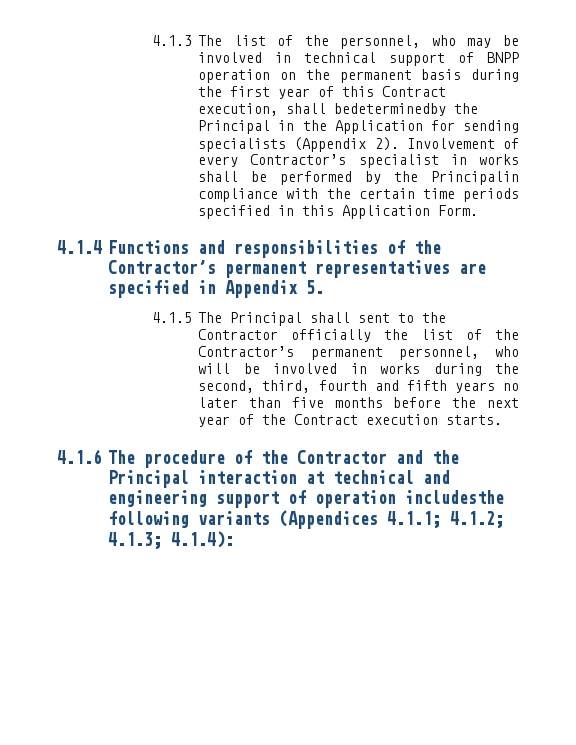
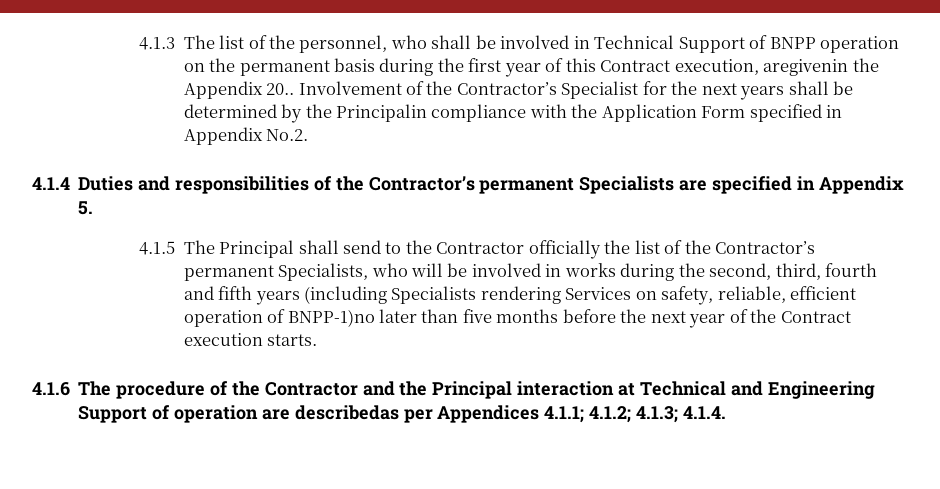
- 4.1.3 The list of the personnel, who may be involved in technical support of BNPP operation on the permanent basis during the first year of this Contract execution, shall bedeterminedby the Principal in the Application for sending specialists (Appendix 2). Involvement of every Contractor’s specialist in works shall be performed by the Principalin compliance with the certain time periods specified in this Application Form.
+ 4.1.3 The list of the personnel, who shall be involved in Technical Support of BNPP operation on the permanent basis during the first year of this Contract execution, aregivenin the Appendix 20.. Involvement of the Contractor’s Specialist for the next years shall be determined by the Principalin compliance with the Application Form specified in Appendix No.2.
- 4.1.4 Functions and responsibilities of the Contractor’s permanent representatives are specified in Appendix 5.
+ 4.1.4 Duties and responsibilities of the Contractor’s permanent Specialists are specified in Appendix 5.
- 4.1.5 The Principal shall sent to the Contractor officially the list of the Contractor’s permanent personnel, who will be involved in works during the second, third, fourth and fifth years no later than five months before the next year of the Contract execution starts.
+ 4.1.5 The Principal shall send to the Contractor officially the list of the Contractor’s permanent Specialists, who will be involved in works during the second, third, fourth and fifth years (including Specialists rendering Services on safety, reliable, efficient operation of BNPP-1)no later than five months before the next year of the Contract execution starts.
- 4.1.6 The procedure of the Contractor and the Principal interaction at technical and engineering support of operation includesthe following variants (Appendices 4.1.1; 4.1.2; 4.1.3; 4.1.4):
+ 4.1.6 The procedure of the Contractor and the Principal interaction at Technical and Engineering Support of operation are describedas per Appendices 4.1.1; 4.1.2; 4.1.3; 4.1.4.

